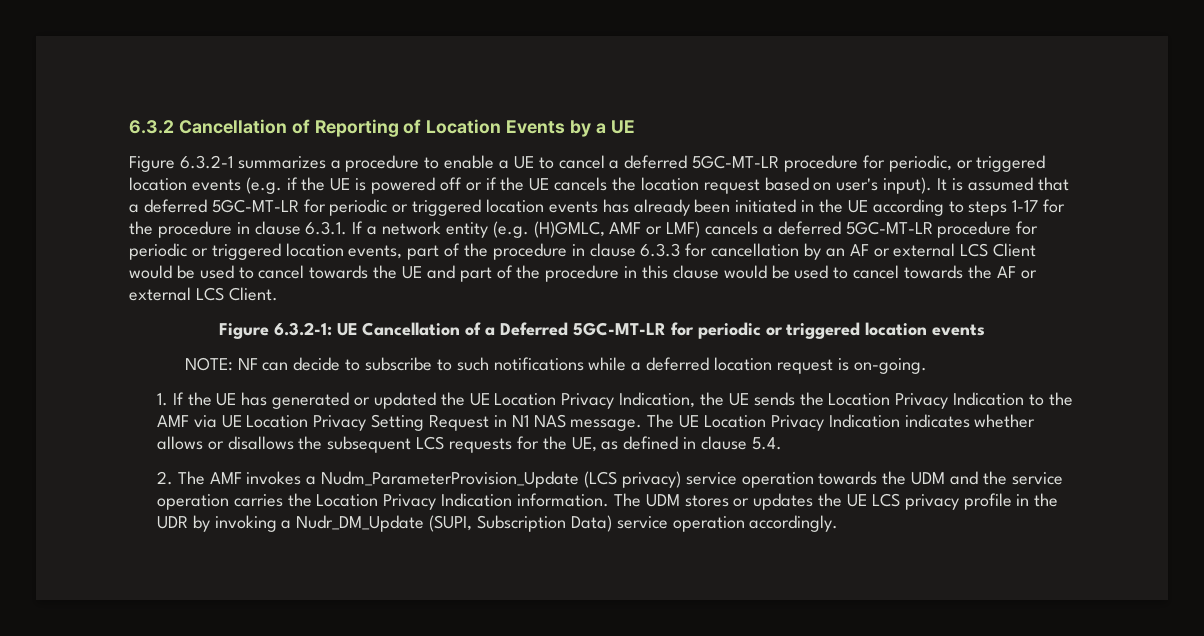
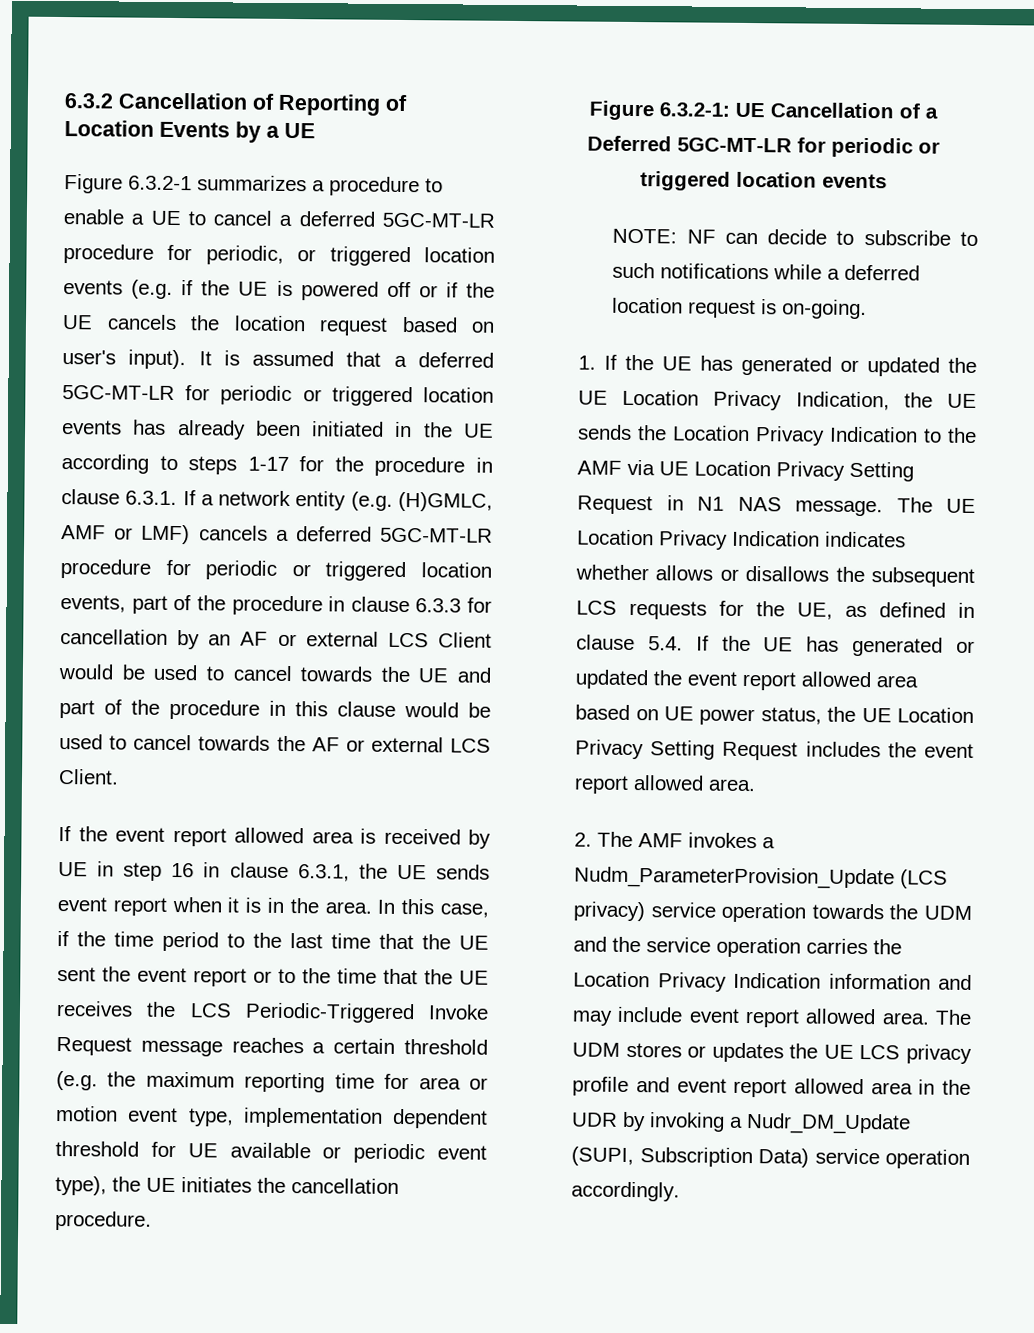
+ If the event report allowed area is received by UE in step 16 in clause 6.3.1, the UE sends event report when it is in the area. In this case, if the time period to the last time that the UE sent the event report or to the time that the UE receives the LCS Periodic-Triggered Invoke Request message reaches a certain threshold (e.g. the maximum reporting time for area or motion event type, implementation dependent threshold for UE available or periodic event type), the UE initiates the cancellation procedure.
- The UE Location Privacy Indication indicates whether allows or disallows the subsequent LCS requests for the UE, as defined in clause 5.4.
+ The UE Location Privacy Indication indicates whether allows or disallows the subsequent LCS requests for the UE, as defined in clause 5.4. If the UE has generated or updated the event report allowed area based on UE power status, the UE Location Privacy Setting Request includes the event report allowed area.
- 2. The AMF invokes a Nudm_ParameterProvision_Update (LCS privacy) service operation towards the UDM and the service operation carries the Location Privacy Indication information.
+ 2. The AMF invokes a Nudm_ParameterProvision_Update (LCS privacy) service operation towards the UDM and the service operation carries the Location Privacy Indication information and may include event report allowed area.
- The UDM stores or updates the UE LCS privacy profile in the UDR by invoking a Nudr_DM_Update (SUPI, Subscription Data) service operation accordingly.
+ The UDM stores or updates the UE LCS privacy profile and event report allowed area in the UDR by invoking a Nudr_DM_Update (SUPI, Subscription Data) service operation accordingly.

